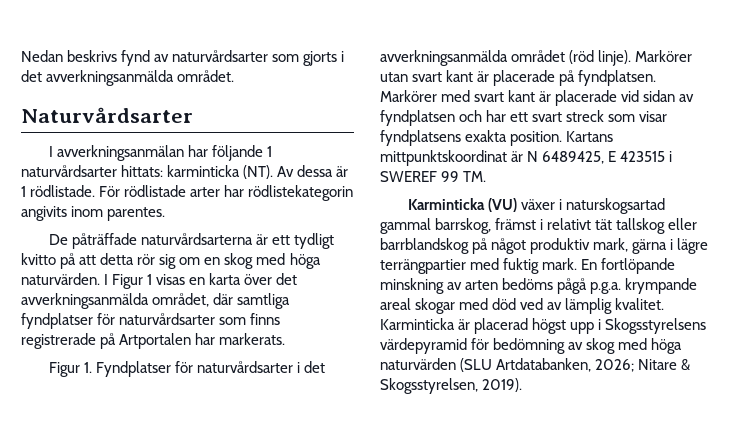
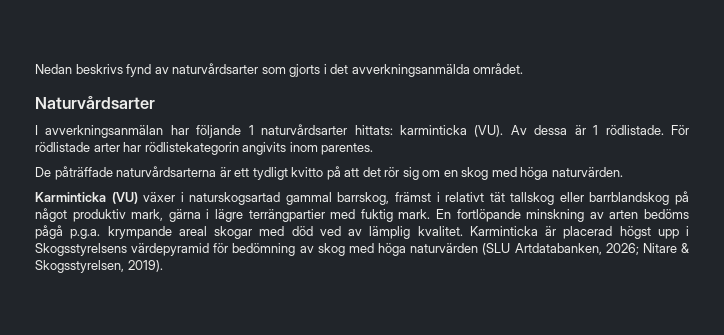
- I avverkningsanmälan har följande 1 naturvårdsarter hittats: karminticka (NT). Av dessa är 1 rödlistade.
+ I avverkningsanmälan har följande 1 naturvårdsarter hittats: karminticka (VU). Av dessa är 1 rödlistade.
- De påträffade naturvårdsarterna är ett tydligt kvitto på att detta rör sig om en skog med höga naturvärden. I Figur 1 visas en karta över det avverkningsanmälda området, där samtliga fyndplatser för naturvårdsarter som finns registrerade på Artportalen har markerats.
- Figur 1. Fyndplatser för naturvårdsarter i det avverkningsanmälda området (röd linje). Markörer utan svart kant är placerade på fyndplatsen. Markörer med svart kant är placerade vid sidan av fyndplatsen och har ett svart streck som visar fyndplatsens exakta position. Kartans mittpunktskoordinat är N 6489425, E 423515 i SWEREF 99 TM.
+ De påträffade naturvårdsarterna är ett tydligt kvitto på att det rör sig om en skog med höga naturvärden.

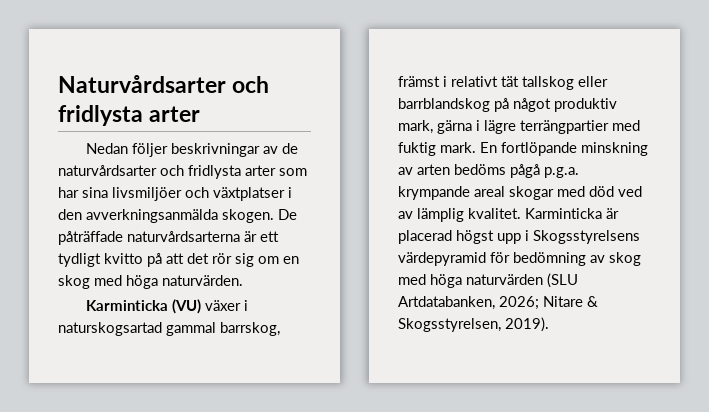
- Nedan beskrivs fynd av naturvårdsarter som gjorts i det avverkningsanmälda området.
- Naturvårdsarter
- I avverkningsanmälan har följande 1 naturvårdsarter hittats: karminticka (VU). Av dessa är 1 rödlistade. För rödlistade arter har rödlistekategorin angivits inom parentes.
- De påträffade naturvårdsarterna är ett tydligt kvitto på att det rör sig om en skog med höga naturvärden.
+ Naturvårdsarter och fridlysta arter
+ Nedan följer beskrivningar av de naturvårdsarter och fridlysta arter som har sina livsmiljöer och växtplatser i den avverkningsanmälda skogen. De påträffade naturvårdsarterna är ett tydligt kvitto på att det rör sig om en skog med höga naturvärden.

